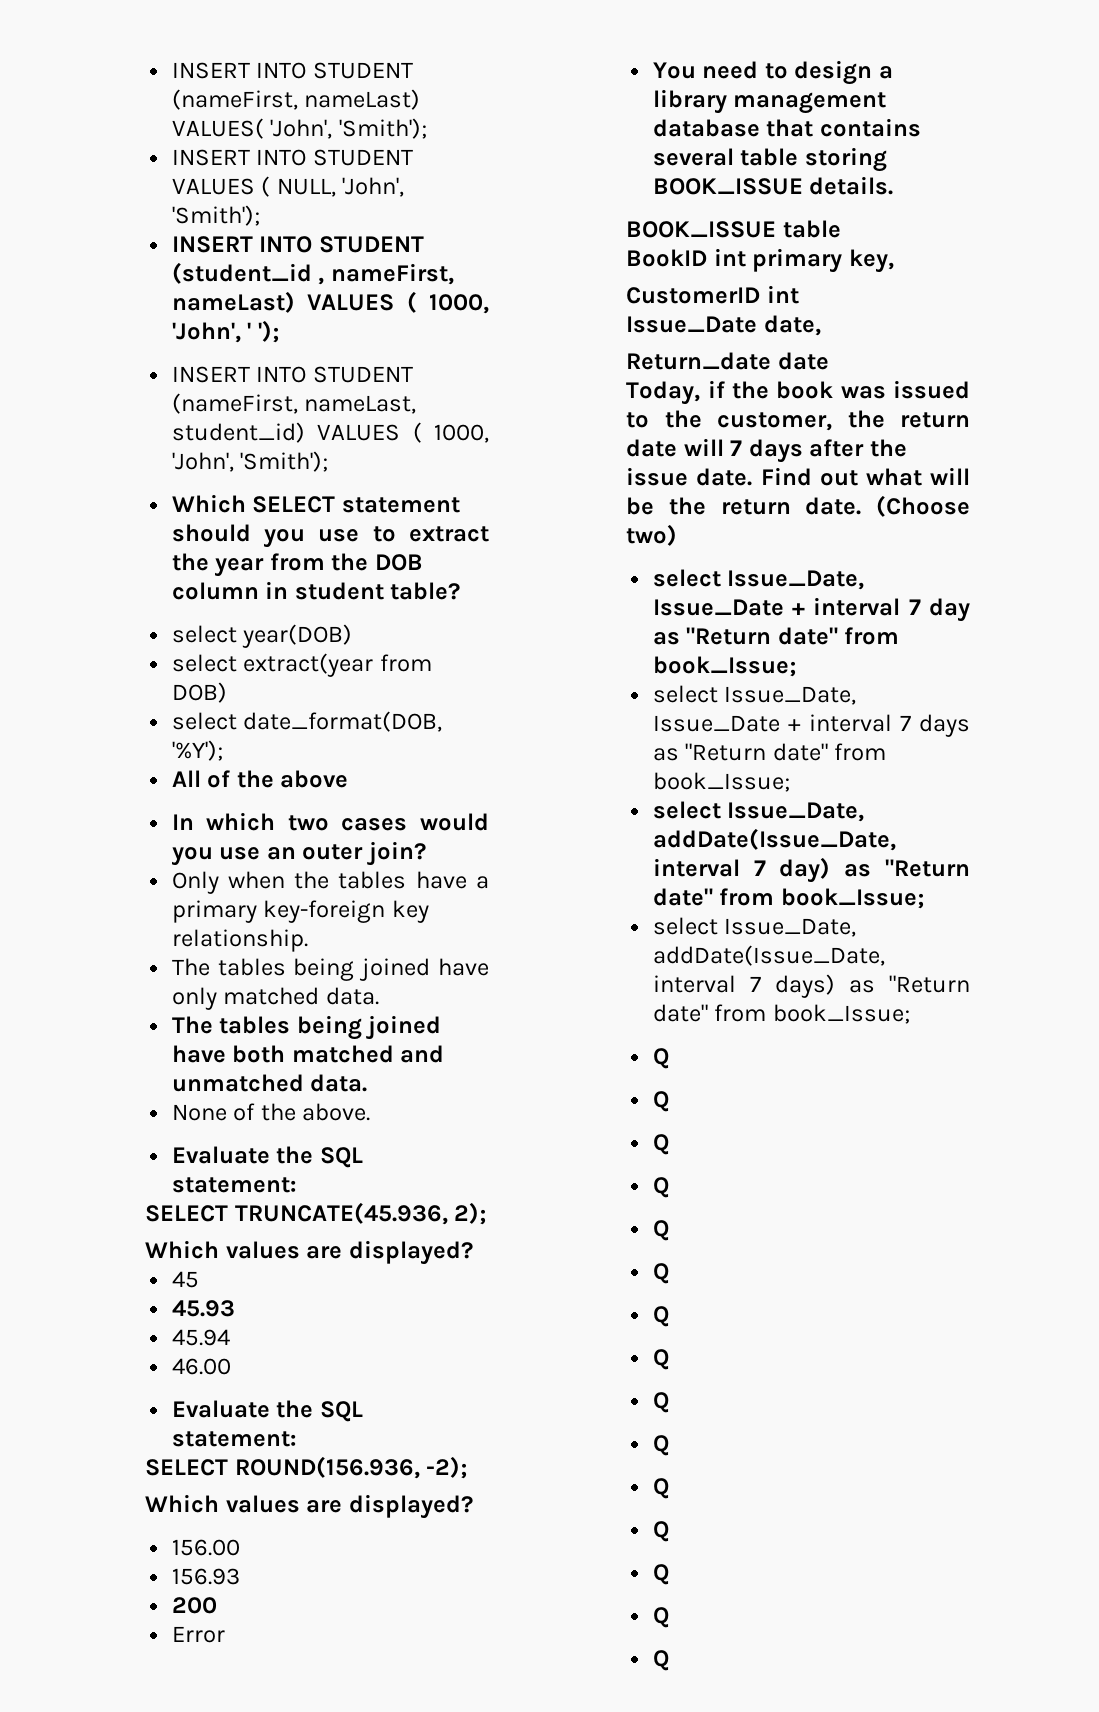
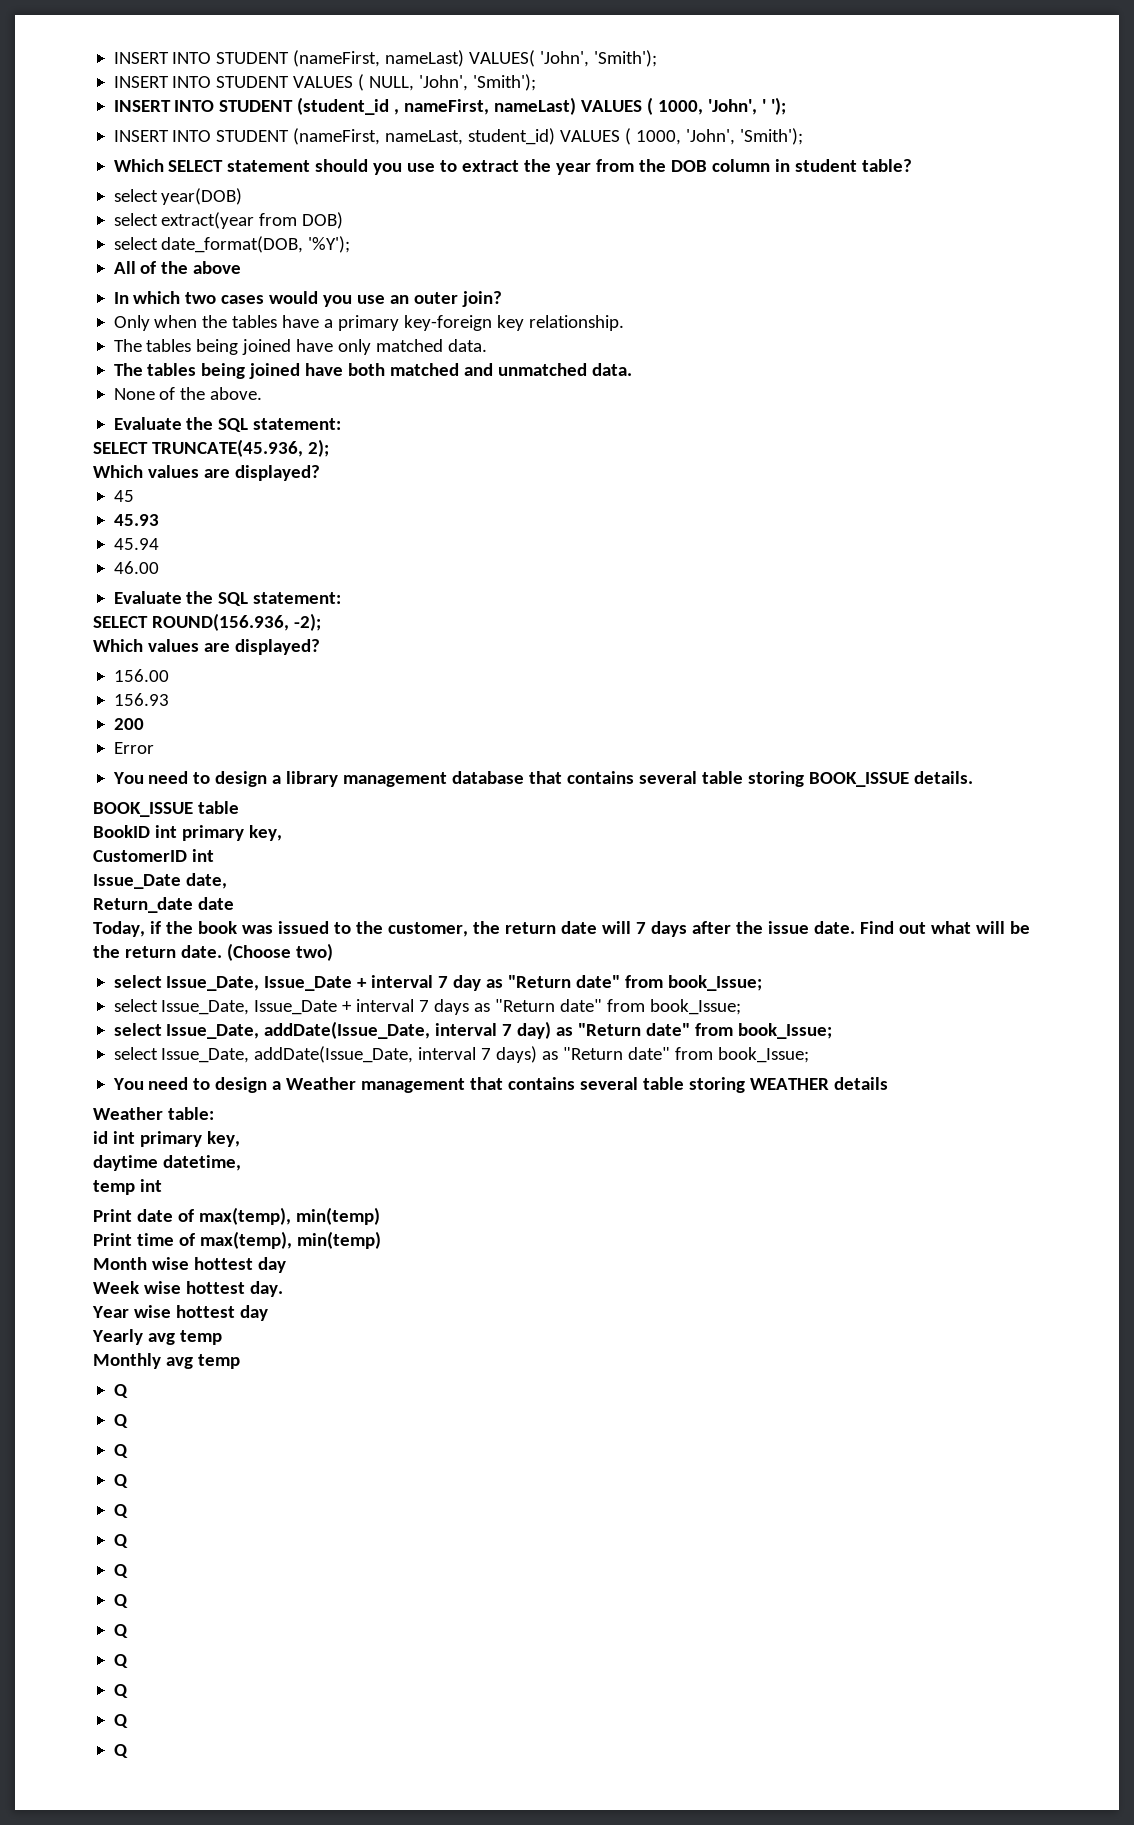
  select Issue_Date, addDate(Issue_Date, interval 7 days) as "Return date" from book_Issue;
- Q
+ You need to design a Weather management that contains several table storing WEATHER details
+ Weather table:
+ id int primary key,
+ daytime datetime,
+ temp int
+ Print date of max(temp), min(temp)
+ Print time of max(temp), min(temp)
+ Month wise hottest day
+ Week wise hottest day.
+ Year wise hottest day
+ Yearly avg temp
+ Monthly avg temp
- Q

